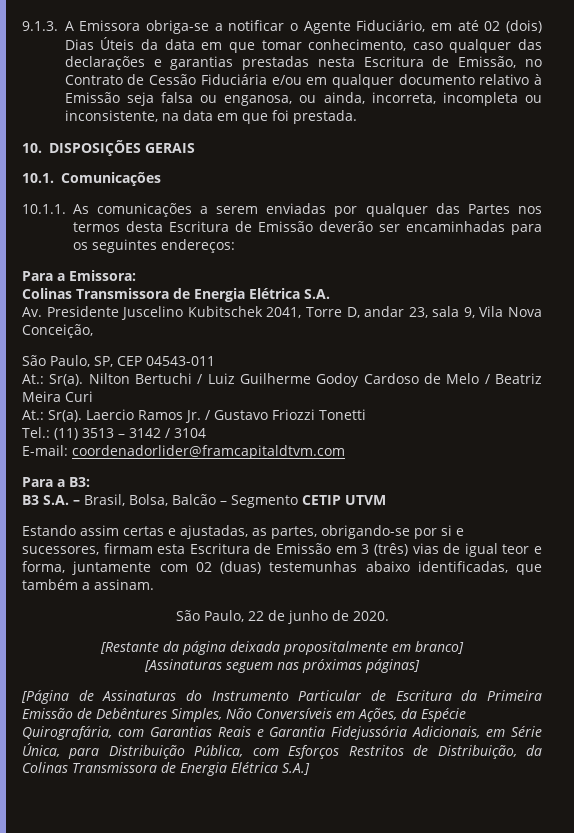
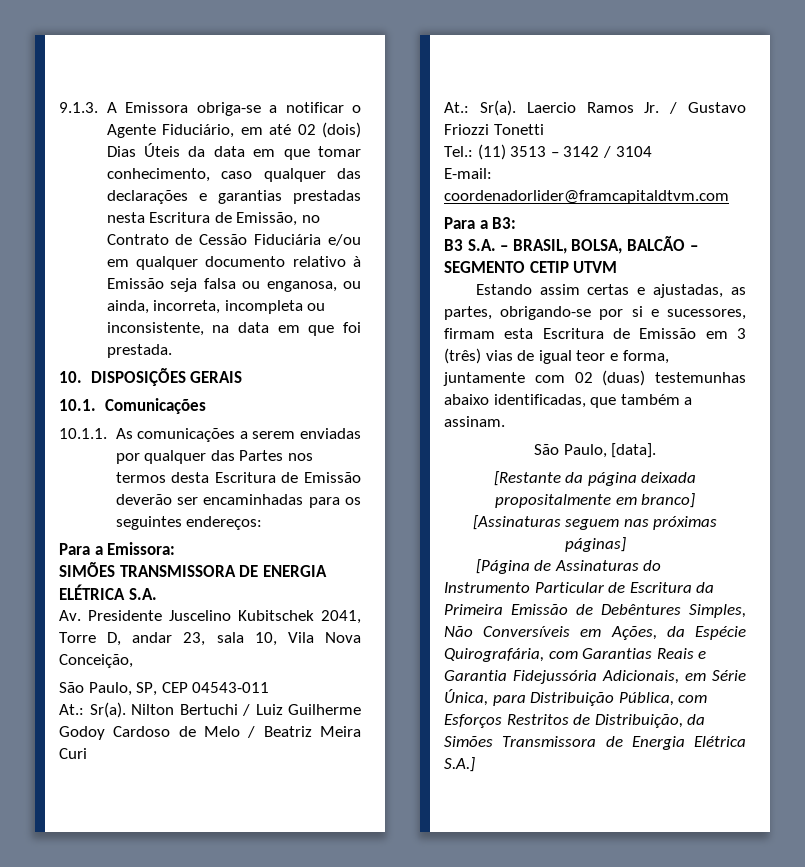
- Colinas Transmissora de Energia Elétrica S.A.
+ SIMÕES TRANSMISSORA DE ENERGIA ELÉTRICA S.A.
- Av. Presidente Juscelino Kubitschek 2041, Torre D, andar 23, sala 9, Vila Nova Conceição,
+ Av. Presidente Juscelino Kubitschek 2041, Torre D, andar 23, sala 10, Vila Nova Conceição,
- B3 S.A. – Brasil, Bolsa, Balcão – Segmento CETIP UTVM
+ B3 S.A. – BRASIL, BOLSA, BALCÃO – SEGMENTO CETIP UTVM
- São Paulo, 22 de junho de 2020.
+ São Paulo, [data].
- [Página de Assinaturas do Instrumento Particular de Escritura da Primeira Emissão de Debêntures Simples, Não Conversíveis em Ações, da Espécie Quirografária, com Garantias Reais e Garantia Fidejussória Adicionais, em Série Única, para Distribuição Pública, com Esforços Restritos de Distribuição, da Colinas Transmissora de Energia Elétrica S.A.]
+ [Página de Assinaturas do Instrumento Particular de Escritura da Primeira Emissão de Debêntures Simples, Não Conversíveis em Ações, da Espécie Quirografária, com Garantias Reais e Garantia Fidejussória Adicionais, em Série Única, para Distribuição Pública, com Esforços Restritos de Distribuição, da Simões Transmissora de Energia Elétrica S.A.]

